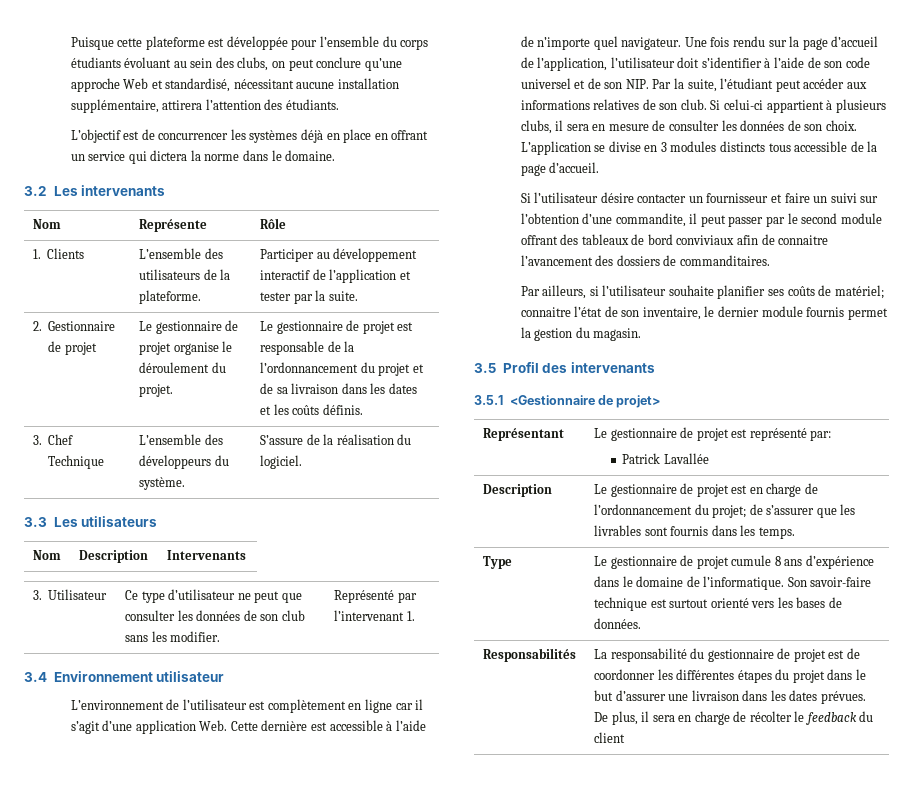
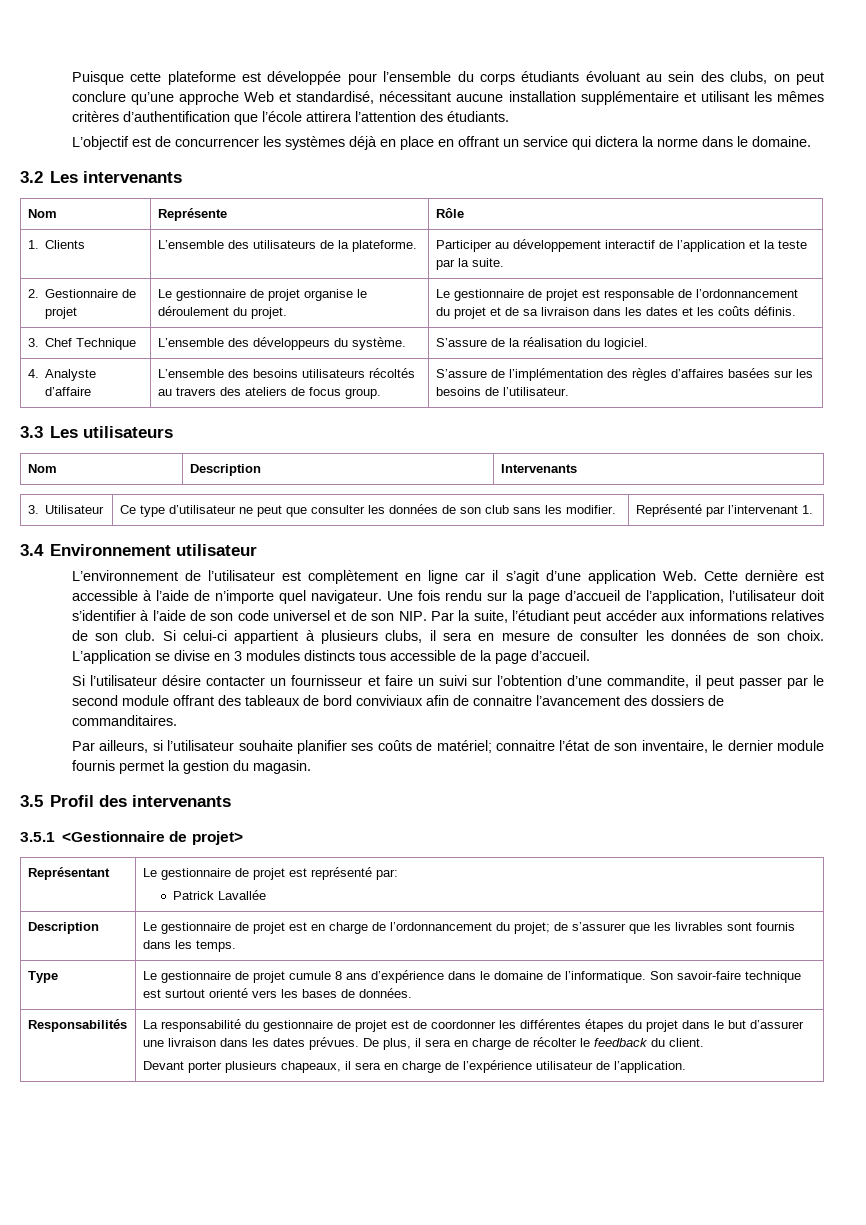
- Puisque cette plateforme est développée pour l’ensemble du corps étudiants évoluant au sein des clubs, on peut conclure qu’une approche Web et standardisé, nécessitant aucune installation supplémentaire, attirera l’attention des étudiants.
+ Puisque cette plateforme est développée pour l’ensemble du corps étudiants évoluant au sein des clubs, on peut conclure qu’une approche Web et standardisé, nécessitant aucune installation supplémentaire et utilisant les mêmes critères d’authentification que l’école attirera l’attention des étudiants.
- 1. Clients | L’ensemble des utilisateurs de la plateforme. | Participer au développement interactif de l’application et tester par la suite.
+ 1. Clients | L’ensemble des utilisateurs de la plateforme. | Participer au développement interactif de l’application et la teste par la suite.
- 2. Gestionnaire de projet | Le gestionnaire de projet organise le déroulement du projet. | Le gestionnaire de projet est responsable de la l’ordonnancement du projet et de sa livraison dans les dates et les coûts définis.
+ 2. Gestionnaire de projet | Le gestionnaire de projet organise le déroulement du projet. | Le gestionnaire de projet est responsable de l’ordonnancement du projet et de sa livraison dans les dates et les coûts définis.
+ 4. Analyste d’affaire | L’ensemble des besoins utilisateurs récoltés au travers des ateliers de focus group. | S’assure de l’implémentation des règles d’affaires basées sur les besoins de l’utilisateur.
- De plus, il sera en charge de récolter le feedback du client
+ De plus, il sera en charge de récolter le feedback du client.
+ Devant porter plusieurs chapeaux, il sera en charge de l’expérience utilisateur de l’application.

